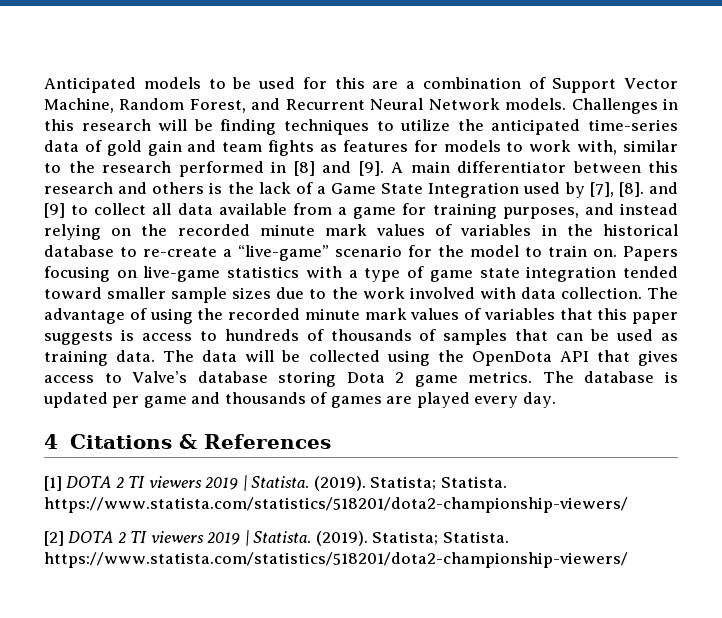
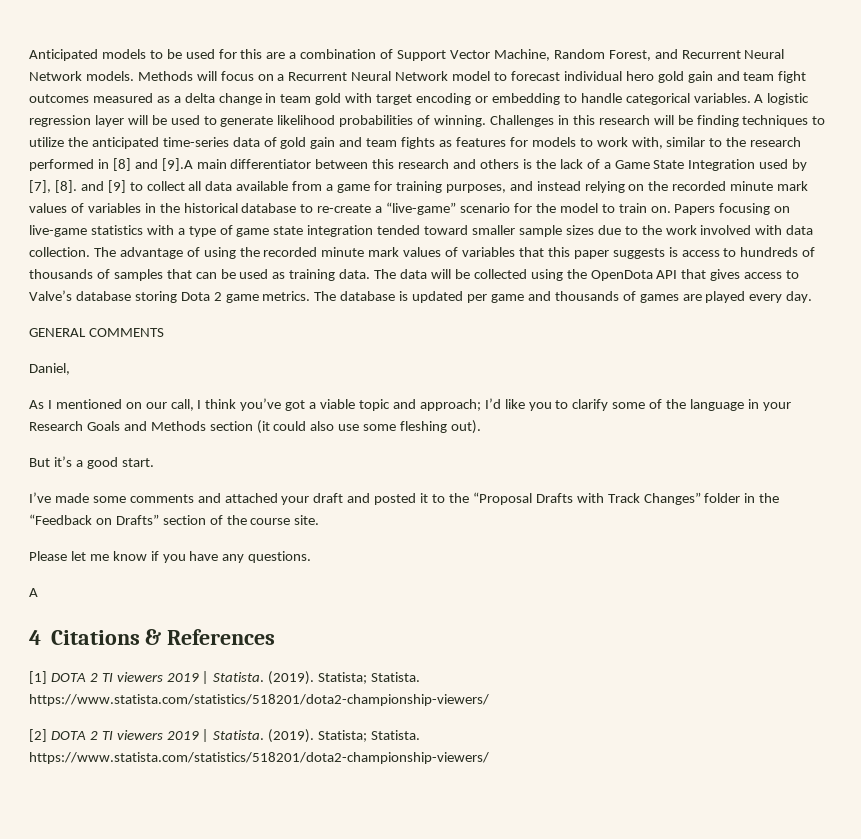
+ Methods will focus on a Recurrent Neural Network model to forecast individual hero gold gain and team fight outcomes measured as a delta change in team gold with target encoding or embedding to handle categorical variables. A logistic regression layer will be used to generate likelihood probabilities of winning.
- Challenges in this research will be finding techniques to utilize the anticipated time-series data of gold gain and team fights as features for models to work with, similar to the research performed in [8] and [9]. A main differentiator between this research and others is the lack of a Game State Integration used by [7], [8]. and [9] to collect all data available from a game for training purposes, and instead relying on the recorded minute mark values of variables in the historical database to re-create a “live-game” scenario for the model to train on.
+ Challenges in this research will be finding techniques to utilize the anticipated time-series data of gold gain and team fights as features for models to work with, similar to the research performed in [8] and [9].A main differentiator between this research and others is the lack of a Game State Integration used by [7], [8]. and [9] to collect all data available from a game for training purposes, and instead relying on the recorded minute mark values of variables in the historical database to re-create a “live-game” scenario for the model to train on.
+ GENERAL COMMENTS
+ Daniel,
+ As I mentioned on our call, I think you’ve got a viable topic and approach; I’d like you to clarify some of the language in your Research Goals and Methods section (it could also use some fleshing out).
+ But it’s a good start.
+ I’ve made some comments and attached your draft and posted it to the “Proposal Drafts with Track Changes” folder in the “Feedback on Drafts” section of the course site.
+ Please let me know if you have any questions.
+ A

